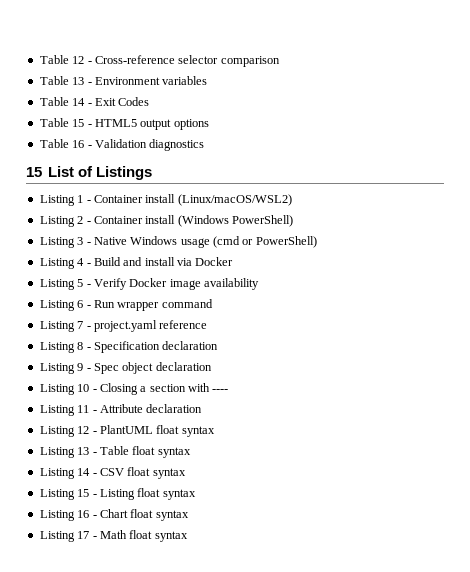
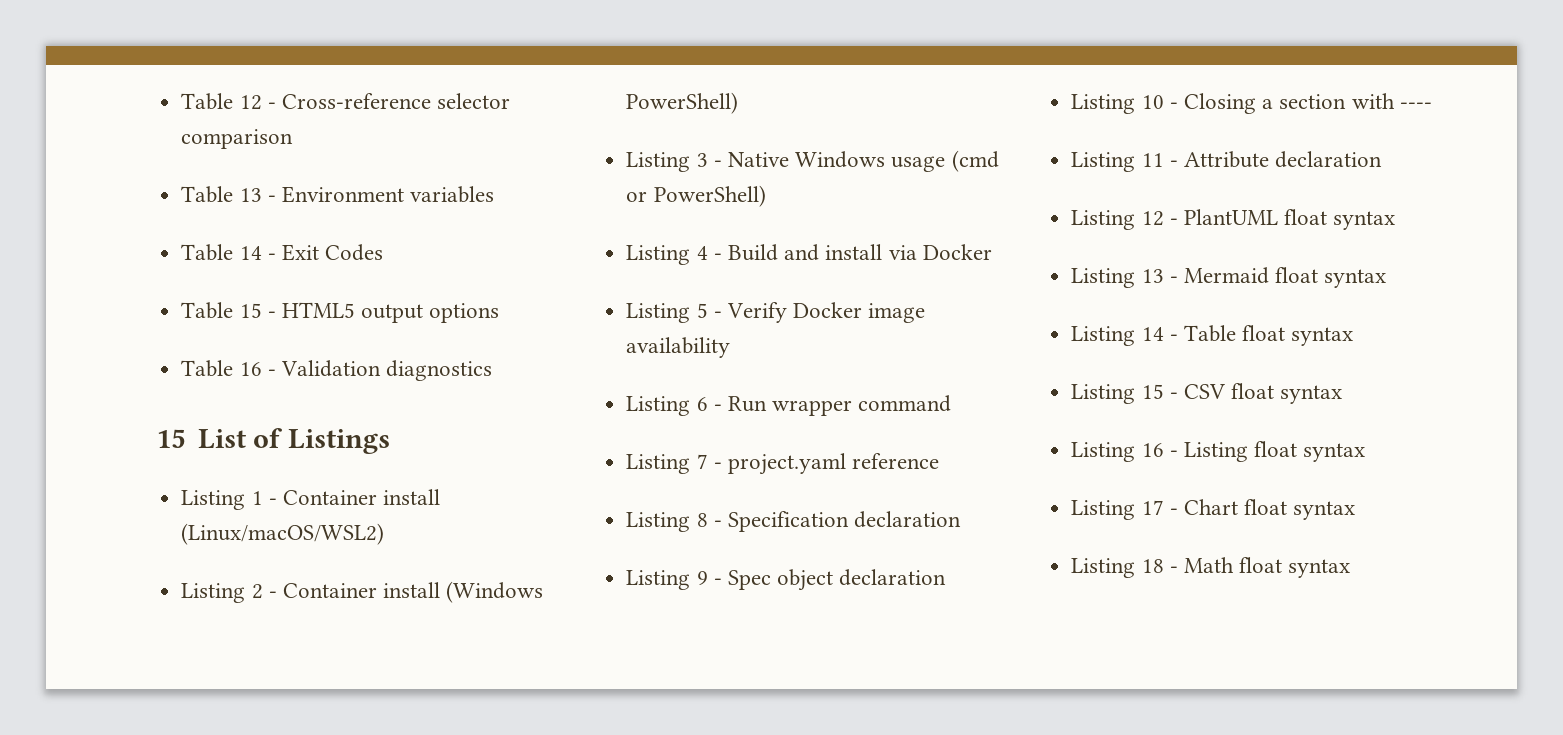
- Listing 13 - Table float syntax
+ Listing 13 - Mermaid float syntax
- Listing 14 - CSV float syntax
+ Listing 14 - Table float syntax
- Listing 15 - Listing float syntax
+ Listing 15 - CSV float syntax
- Listing 16 - Chart float syntax
+ Listing 16 - Listing float syntax
- Listing 17 - Math float syntax
+ Listing 17 - Chart float syntax
+ Listing 18 - Math float syntax

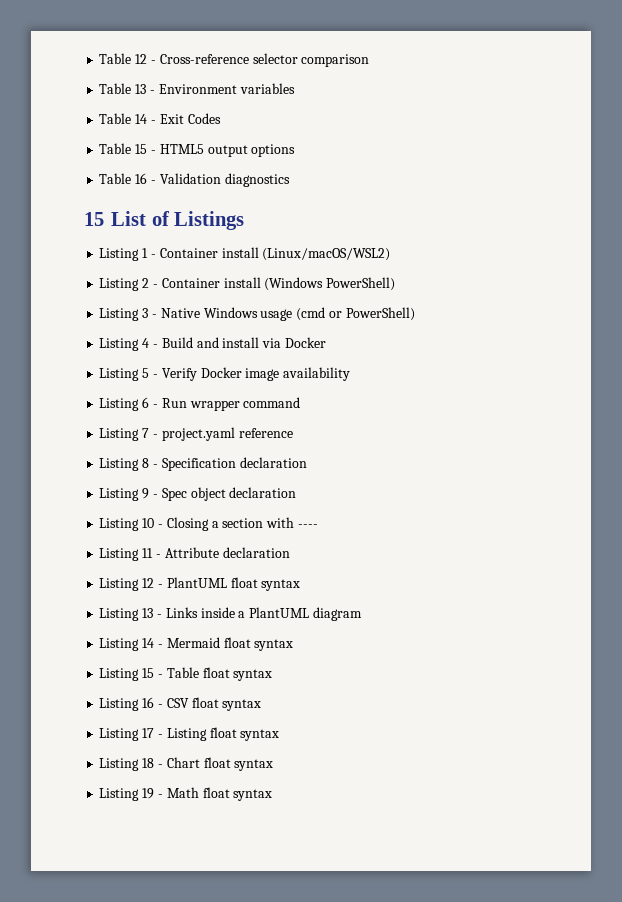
- Listing 13 - Mermaid float syntax
+ Listing 13 - Links inside a PlantUML diagram
+ Listing 14 - Mermaid float syntax
- Listing 14 - Table float syntax
+ Listing 15 - Table float syntax
- Listing 15 - CSV float syntax
+ Listing 16 - CSV float syntax
- Listing 16 - Listing float syntax
+ Listing 17 - Listing float syntax
- Listing 17 - Chart float syntax
+ Listing 18 - Chart float syntax
- Listing 18 - Math float syntax
+ Listing 19 - Math float syntax

